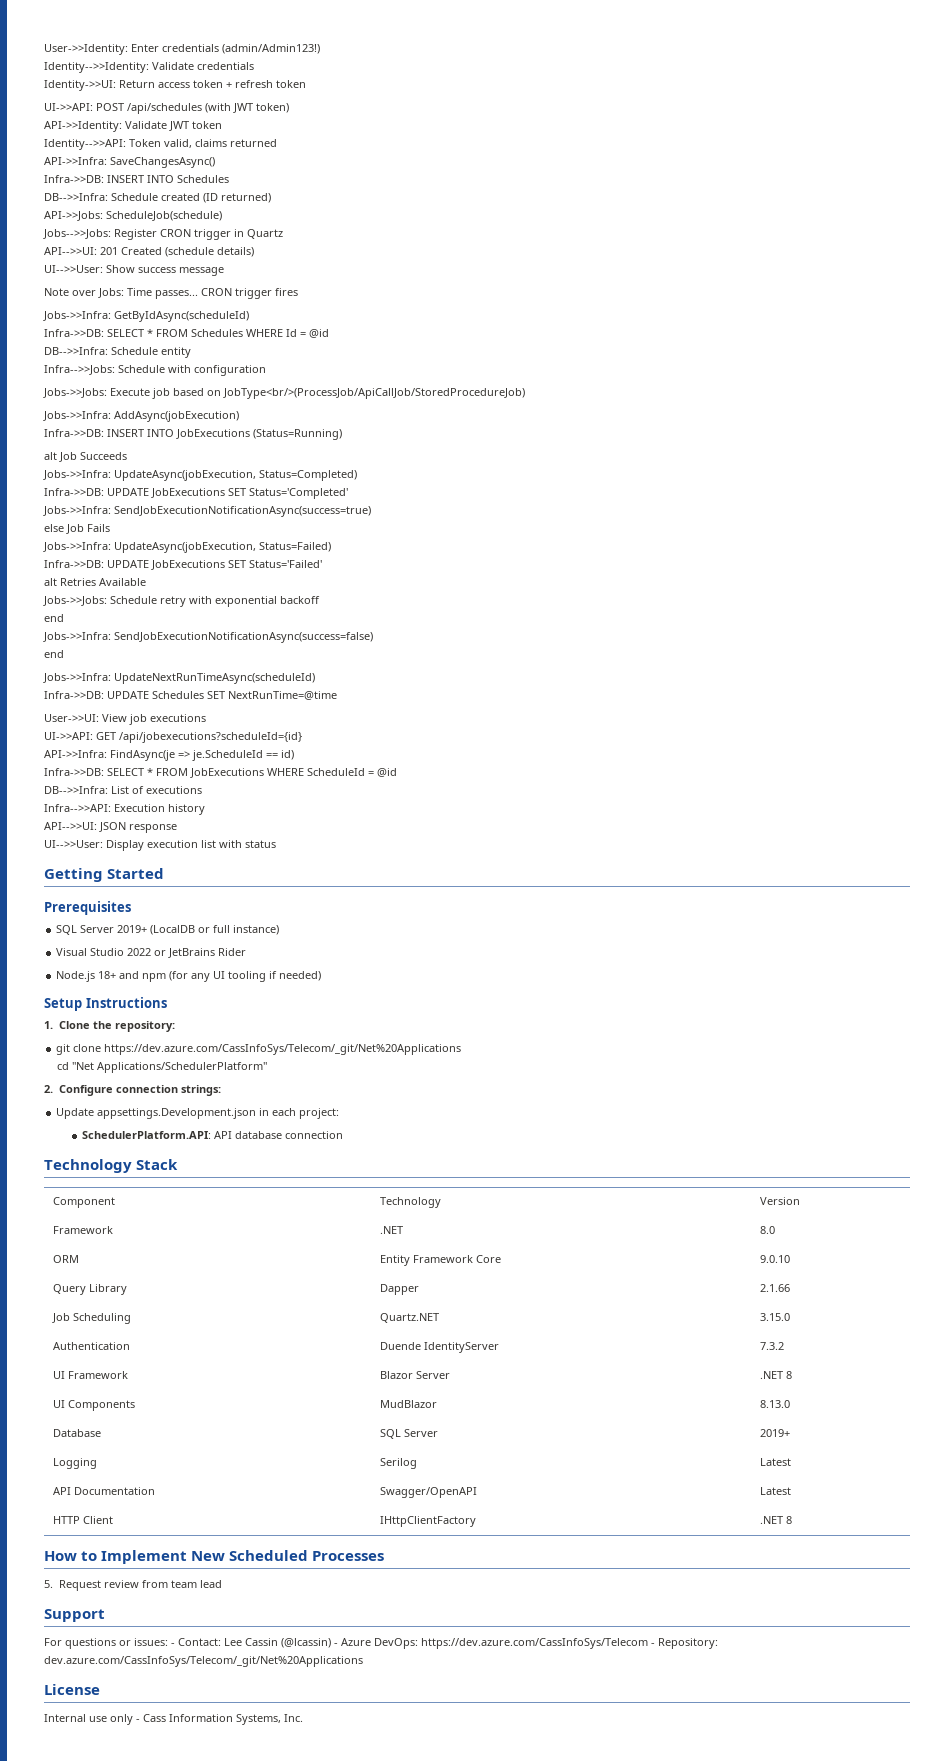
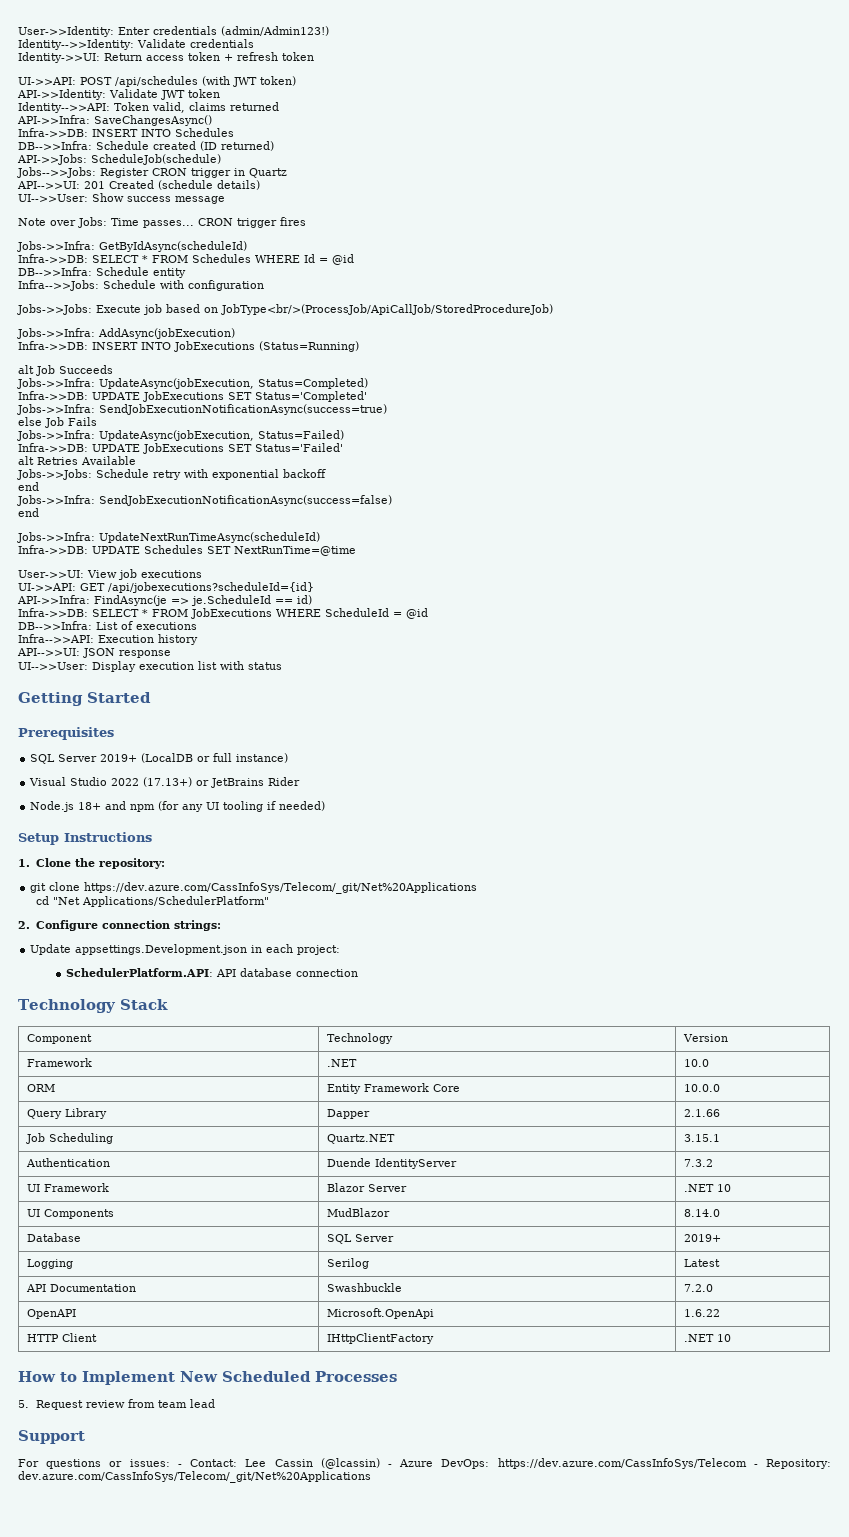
- Visual Studio 2022 or JetBrains Rider
+ Visual Studio 2022 (17.13+) or JetBrains Rider
- Framework | .NET | 8.0
+ Framework | .NET | 10.0
- ORM | Entity Framework Core | 9.0.10
+ ORM | Entity Framework Core | 10.0.0
- Job Scheduling | Quartz.NET | 3.15.0
+ Job Scheduling | Quartz.NET | 3.15.1
- UI Framework | Blazor Server | .NET 8
+ UI Framework | Blazor Server | .NET 10
- UI Components | MudBlazor | 8.13.0
+ UI Components | MudBlazor | 8.14.0
- API Documentation | Swagger/OpenAPI | Latest
+ API Documentation | Swashbuckle | 7.2.0
+ OpenAPI | Microsoft.OpenApi | 1.6.22
- HTTP Client | IHttpClientFactory | .NET 8
+ HTTP Client | IHttpClientFactory | .NET 10
- License
- Internal use only - Cass Information Systems, Inc.

